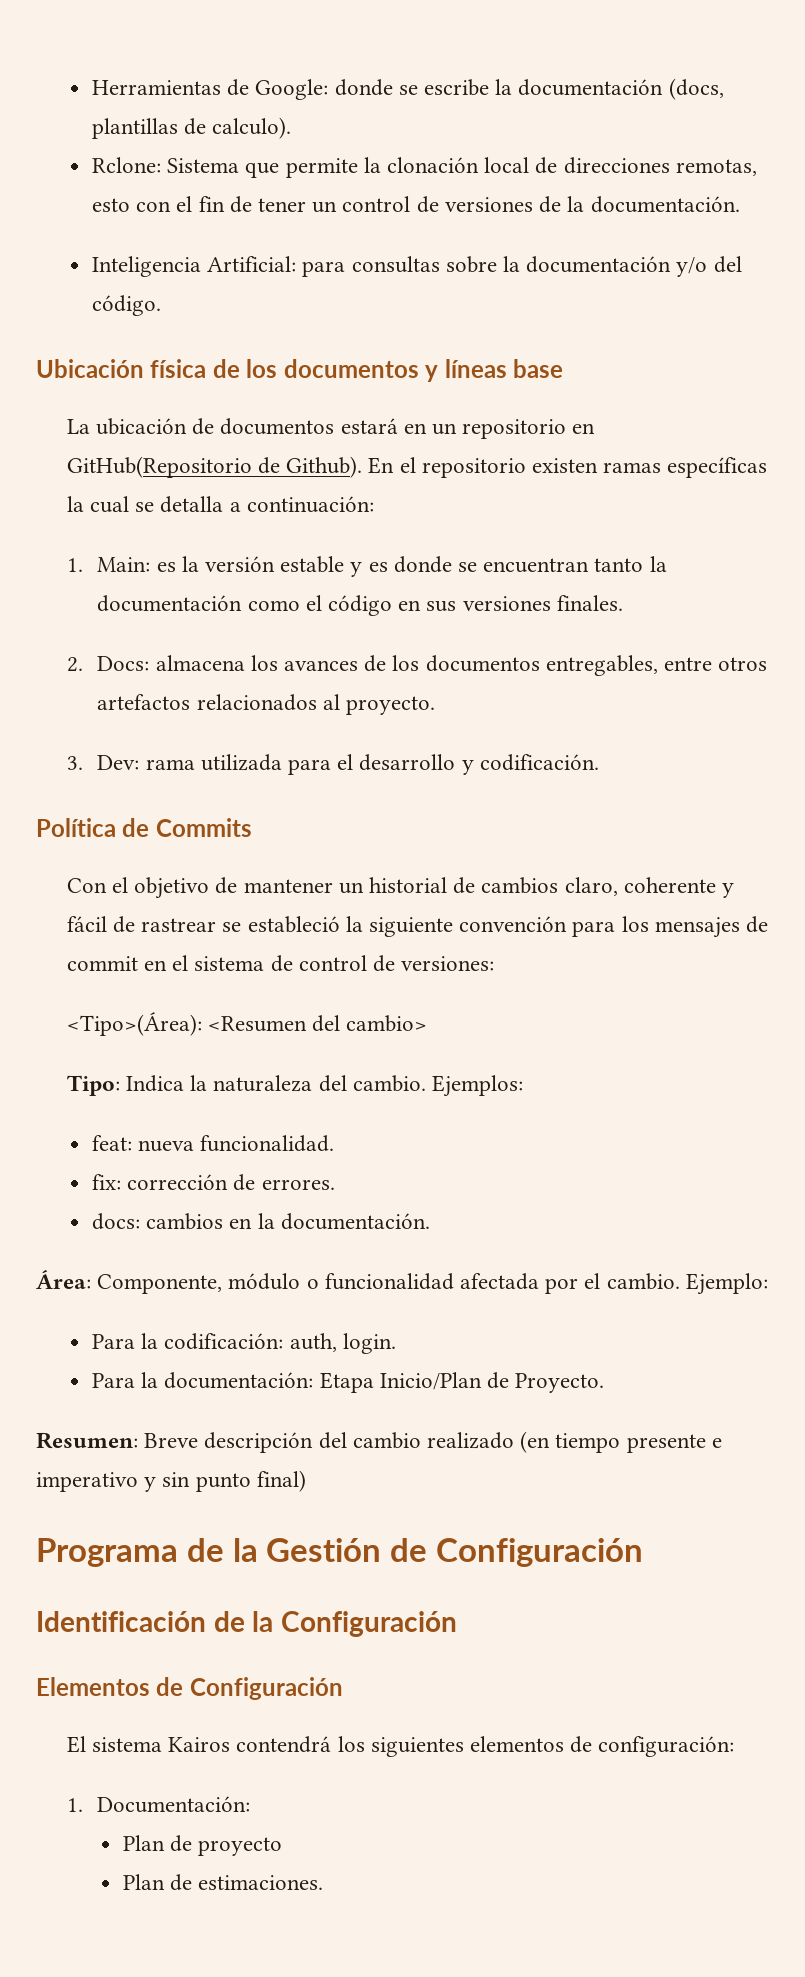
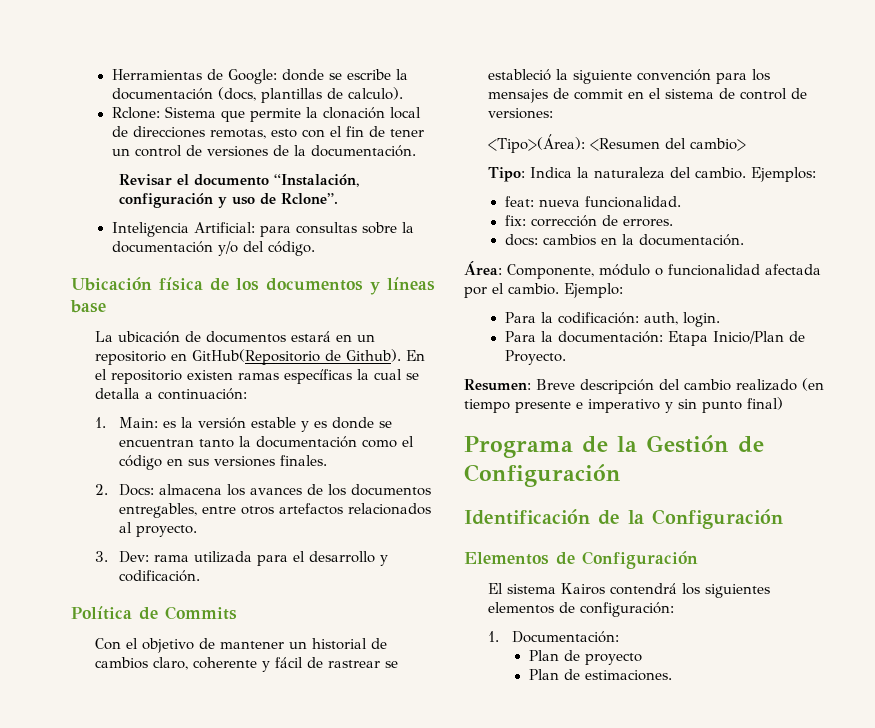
+ Revisar el documento “Instalación, configuración y uso de Rclone”.

